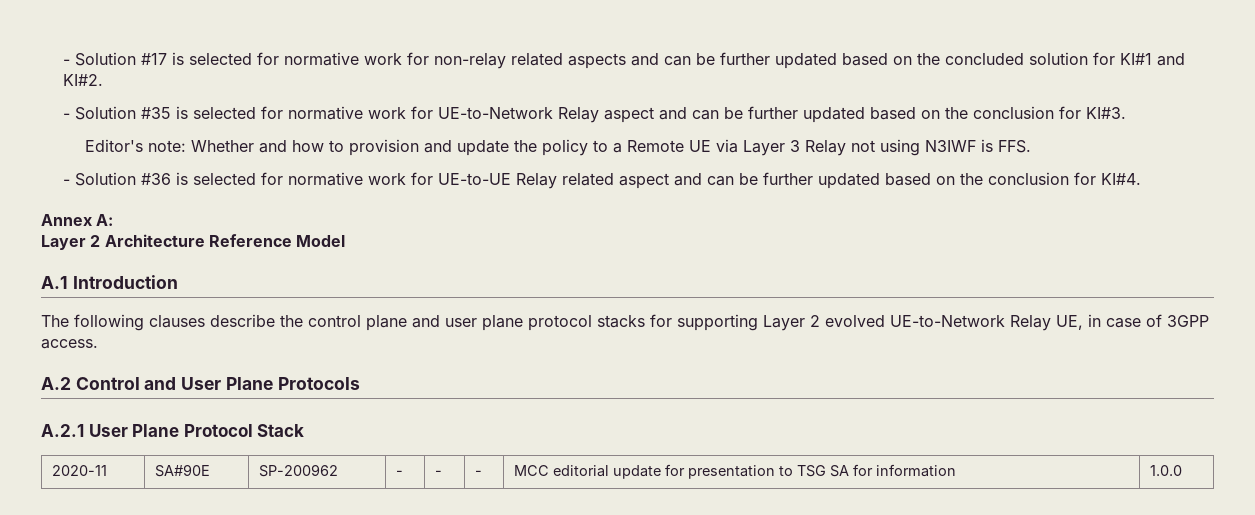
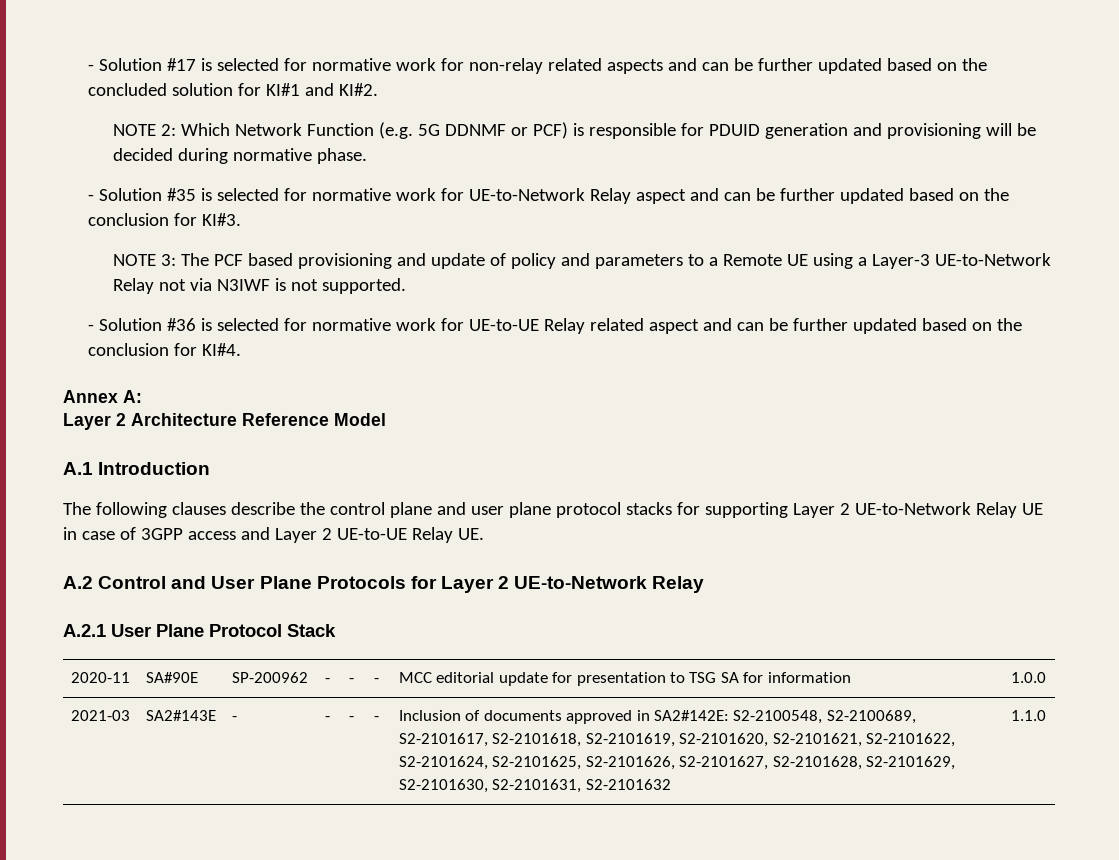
+ NOTE 2: Which Network Function (e.g. 5G DDNMF or PCF) is responsible for PDUID generation and provisioning will be decided during normative phase.
- Editor's note: Whether and how to provision and update the policy to a Remote UE via Layer 3 Relay not using N3IWF is FFS.
+ NOTE 3: The PCF based provisioning and update of policy and parameters to a Remote UE using a Layer-3 UE-to-Network Relay not via N3IWF is not supported.
- The following clauses describe the control plane and user plane protocol stacks for supporting Layer 2 evolved UE-to-Network Relay UE, in case of 3GPP access.
+ The following clauses describe the control plane and user plane protocol stacks for supporting Layer 2 UE-to-Network Relay UE in case of 3GPP access and Layer 2 UE-to-UE Relay UE.
- A.2 Control and User Plane Protocols
+ A.2 Control and User Plane Protocols for Layer 2 UE-to-Network Relay
+ 2021-03 | SA2#143E | - | - | - | - | Inclusion of documents approved in SA2#142E: S2-2100548, S2-2100689, S2-2101617, S2-2101618, S2-2101619, S2-2101620, S2-2101621, S2-2101622, S2-2101624, S2-2101625, S2-2101626, S2-2101627, S2-2101628, S2-2101629, S2-2101630, S2-2101631, S2-2101632 | 1.1.0

